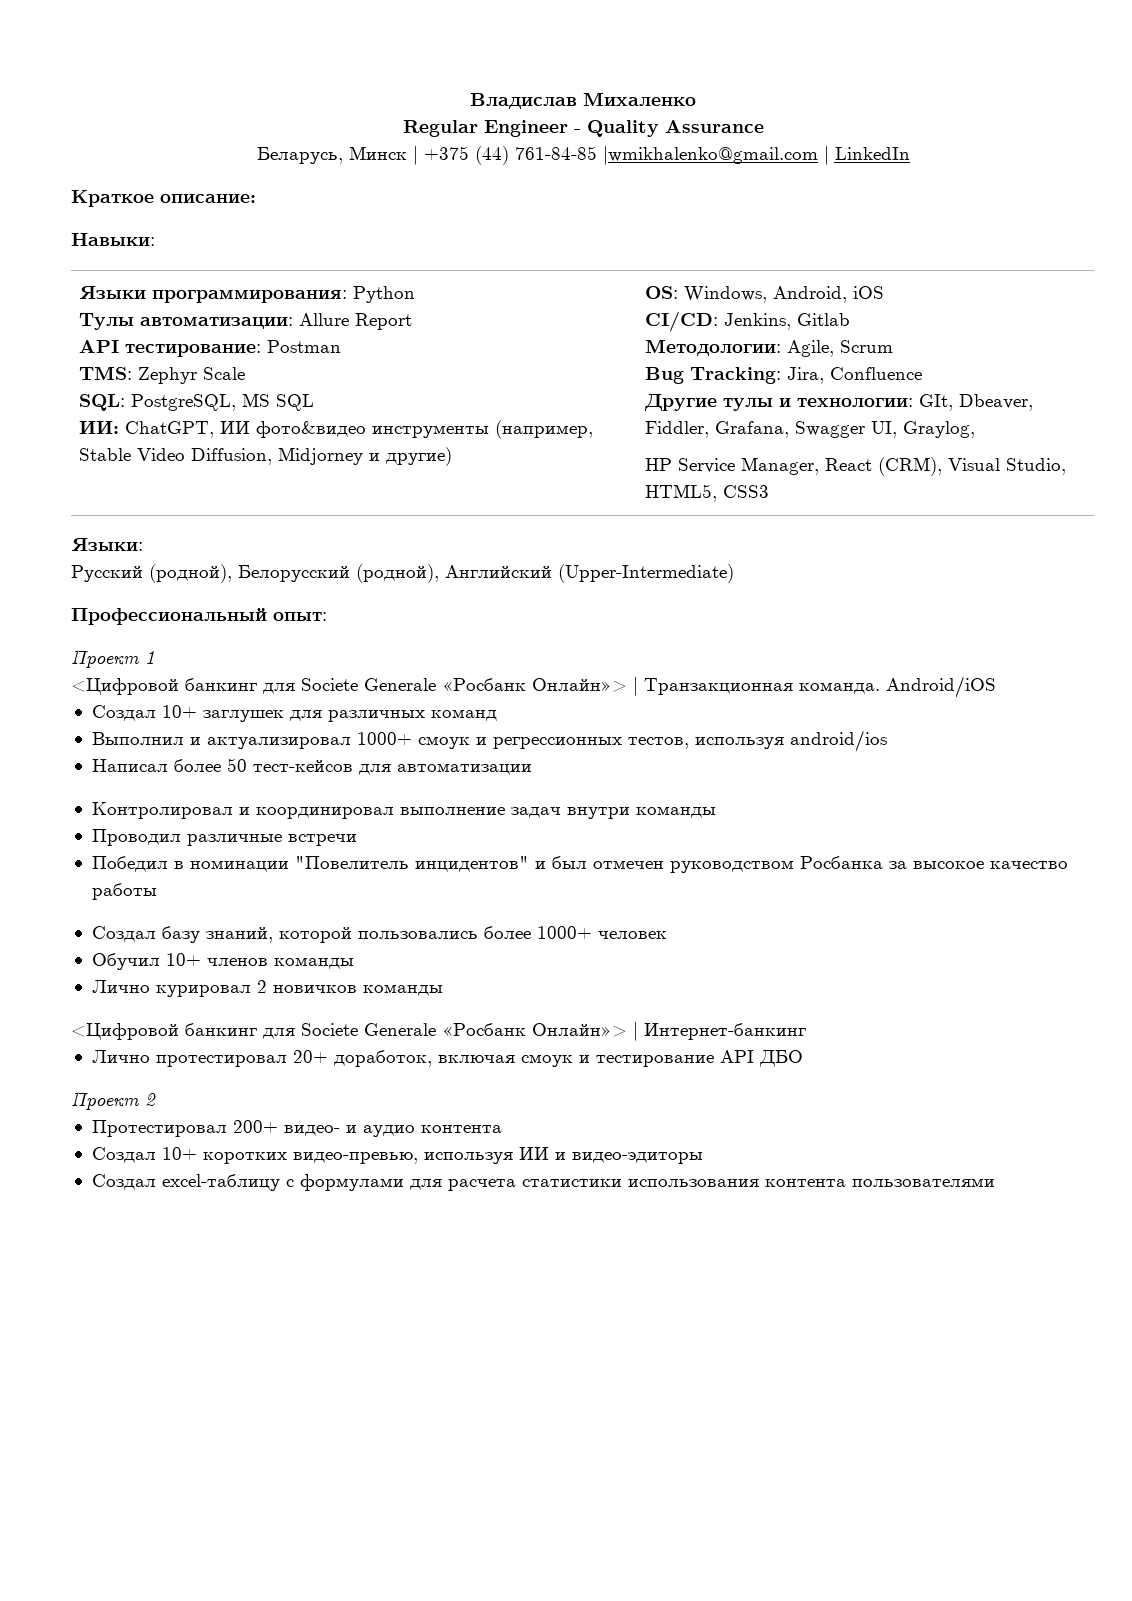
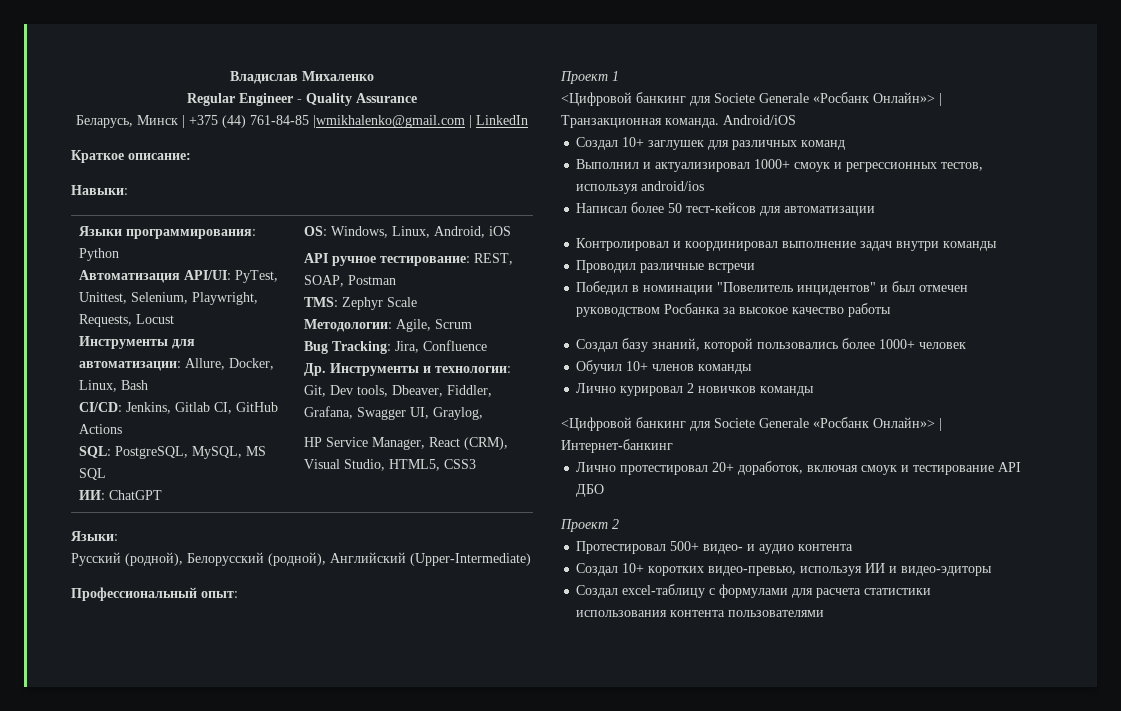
- Тулы автоматизации: Allure Report
- API тестирование: Postman
+ Автоматизация API/UI: PyTest, Unittest, Selenium, Playwright, Requests, Locust
+ Инструменты для автоматизации: Allure, Docker, Linux, Bash
+ CI/CD: Jenkins, Gitlab CI, GitHub Actions
+ SQL: PostgreSQL, MySQL, MS SQL
+ ИИ: ChatGPT | OS: Windows, Linux, Android, iOS
+ API ручное тестирование: REST, SOAP, Postman
  TMS: Zephyr Scale
- SQL: PostgreSQL, MS SQL
- ИИ: ChatGPT, ИИ фото&видео инструменты (например, Stable Video Diffusion, Midjorney и другие) | OS: Windows, Android, iOS
- CI/CD: Jenkins, Gitlab
- Другие тулы и технологии: GIt, Dbeaver, Fiddler, Grafana, Swagger UI, Graylog,
+ Др. Инструменты и технологии: Git, Dev tools, Dbeaver, Fiddler, Grafana, Swagger UI, Graylog,
- Протестировал 200+ видео- и аудио контента
+ Протестировал 500+ видео- и аудио контента

